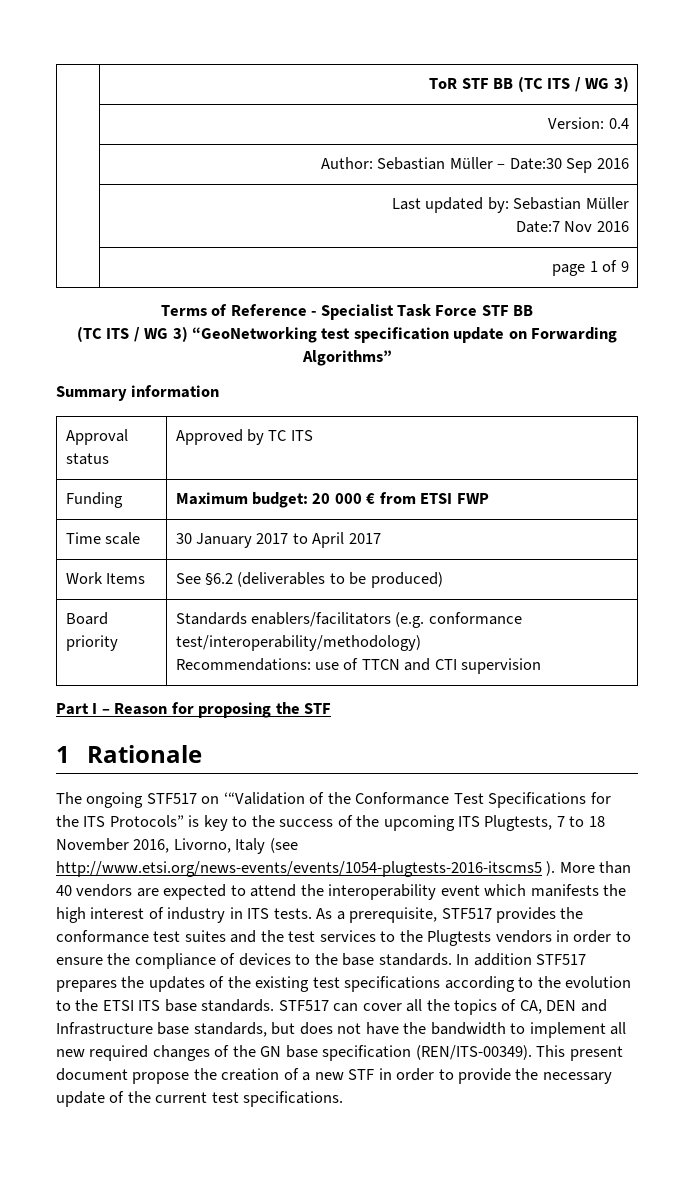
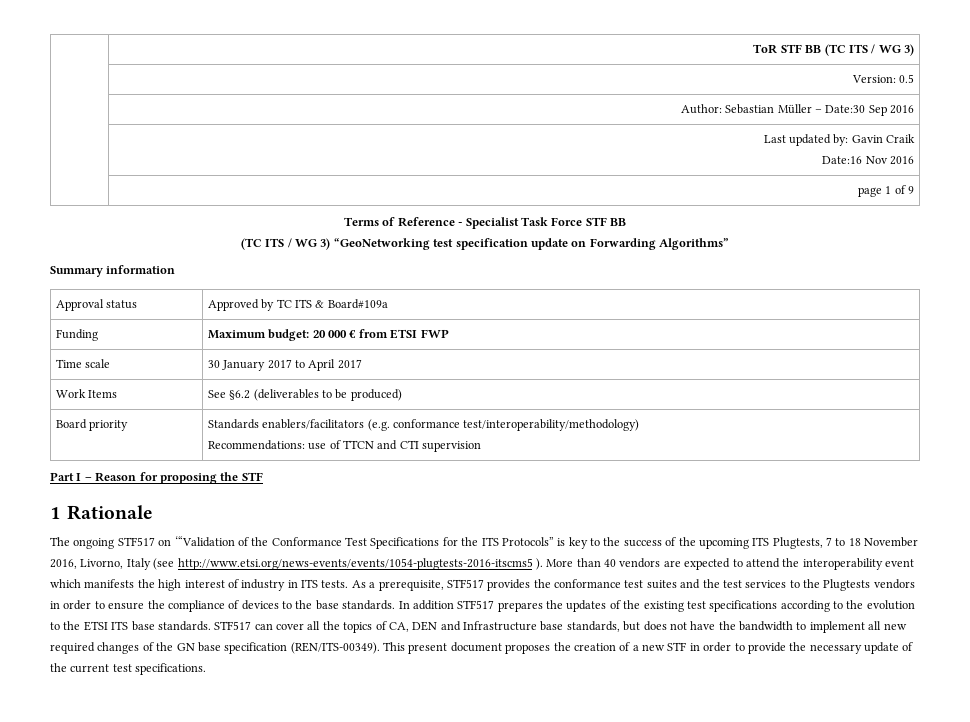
- | Version: 0.4
+ | Version: 0.5
- | Last updated by: Sebastian Müller
- Date:7 Nov 2016
+ | Last updated by: Gavin Craik
+ Date:16 Nov 2016
- Approval status | Approved by TC ITS
+ Approval status | Approved by TC ITS & Board#109a
- This present document propose the creation of a new STF in order to provide the necessary update of the current test specifications.
+ This present document proposes the creation of a new STF in order to provide the necessary update of the current test specifications.

